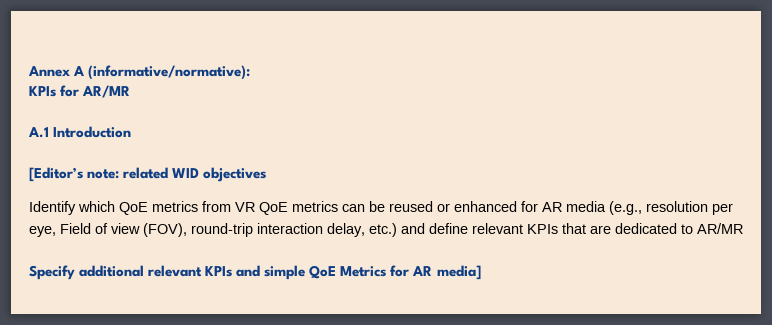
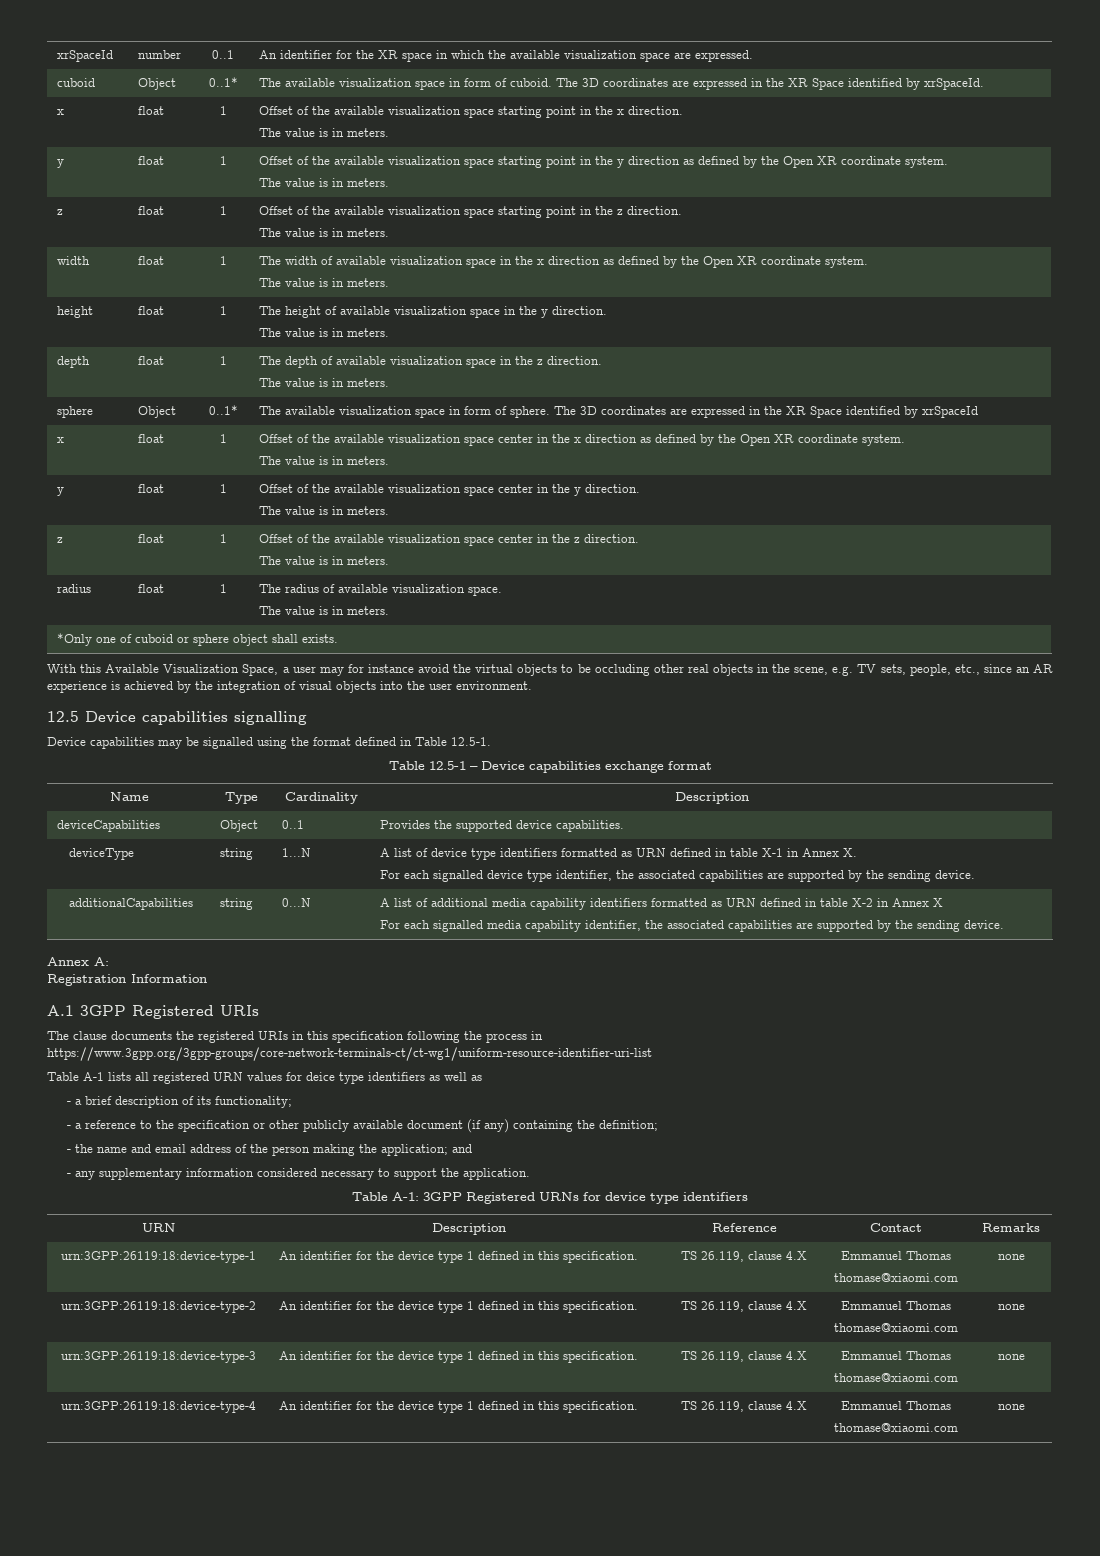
- Annex A (informative/normative):
- KPIs for AR/MR
- A.1 Introduction
- [Editor’s note: related WID objectives
- Identify which QoE metrics from VR QoE metrics can be reused or enhanced for AR media (e.g., resolution per eye, Field of view (FOV), round-trip interaction delay, etc.) and define relevant KPIs that are dedicated to AR/MR
- Specify additional relevant KPIs and simple QoE Metrics for AR media]
+ xrSpaceId | number | 0..1 | An identifier for the XR space in which the available visualization space are expressed.
+ cuboid | Object | 0..1* | The available visualization space in form of cuboid. The 3D coordinates are expressed in the XR Space identified by xrSpaceId.
+ x | float | 1 | Offset of the available visualization space starting point in the x direction.
+ The value is in meters.
+ y | float | 1 | Offset of the available visualization space starting point in the y direction as defined by the Open XR coordinate system.
+ The value is in meters.
+ z | float | 1 | Offset of the available visualization space starting point in the z direction.
+ The value is in meters.
+ width | float | 1 | The width of available visualization space in the x direction as defined by the Open XR coordinate system.
+ The value is in meters.
+ height | float | 1 | The height of available visualization space in the y direction.
+ The value is in meters.
+ depth | float | 1 | The depth of available visualization space in the z direction.
+ The value is in meters.
+ sphere | Object | 0..1* | The available visualization space in form of sphere. The 3D coordinates are expressed in the XR Space identified by xrSpaceId
+ x | float | 1 | Offset of the available visualization space center in the x direction as defined by the Open XR coordinate system.
+ The value is in meters.
+ y | float | 1 | Offset of the available visualization space center in the y direction.
+ The value is in meters.
+ z | float | 1 | Offset of the available visualization space center in the z direction.
+ The value is in meters.
+ radius | float | 1 | The radius of available visualization space.
+ The value is in meters.
+ *Only one of cuboid or sphere object shall exists.
+ With this Available Visualization Space, a user may for instance avoid the virtual objects to be occluding other real objects in the scene, e.g. TV sets, people, etc., since an AR experience is achieved by the integration of visual objects into the user environment.
+ 12.5 Device capabilities signalling
+ Device capabilities may be signalled using the format defined in Table 12.5-1.
+ Table 12.5-1 – Device capabilities exchange format
+ Name | Type | Cardinality | Description
+ deviceCapabilities | Object | 0..1 | Provides the supported device capabilities.
+ deviceType | string | 1...N | A list of device type identifiers formatted as URN defined in table X-1 in Annex X.
+ For each signalled device type identifier, the associated capabilities are supported by the sending device.
+ additionalCapabilities | string | 0...N | A list of additional media capability identifiers formatted as URN defined in table X-2 in Annex X
+ For each signalled media capability identifier, the associated capabilities are supported by the sending device.
+ Annex A:
+ Registration Information
+ A.1 3GPP Registered URIs
+ The clause documents the registered URIs in this specification following the process in https://www.3gpp.org/3gpp-groups/core-network-terminals-ct/ct-wg1/uniform-resource-identifier-uri-list
+ Table A-1 lists all registered URN values for deice type identifiers as well as
+ - a brief description of its functionality;
+ - a reference to the specification or other publicly available document (if any) containing the definition;
+ - the name and email address of the person making the application; and
+ - any supplementary information considered necessary to support the application.
+ Table A-1: 3GPP Registered URNs for device type identifiers
+ URN | Description | Reference | Contact | Remarks
+ urn:3GPP:26119:18:device-type-1 | An identifier for the device type 1 defined in this specification. | TS 26.119, clause 4.X | Emmanuel Thomas
+ thomase@xiaomi.com | none
+ urn:3GPP:26119:18:device-type-2 | An identifier for the device type 1 defined in this specification. | TS 26.119, clause 4.X | Emmanuel Thomas
+ thomase@xiaomi.com | none
+ urn:3GPP:26119:18:device-type-3 | An identifier for the device type 1 defined in this specification. | TS 26.119, clause 4.X | Emmanuel Thomas
+ thomase@xiaomi.com | none
+ urn:3GPP:26119:18:device-type-4 | An identifier for the device type 1 defined in this specification. | TS 26.119, clause 4.X | Emmanuel Thomas
+ thomase@xiaomi.com | none

